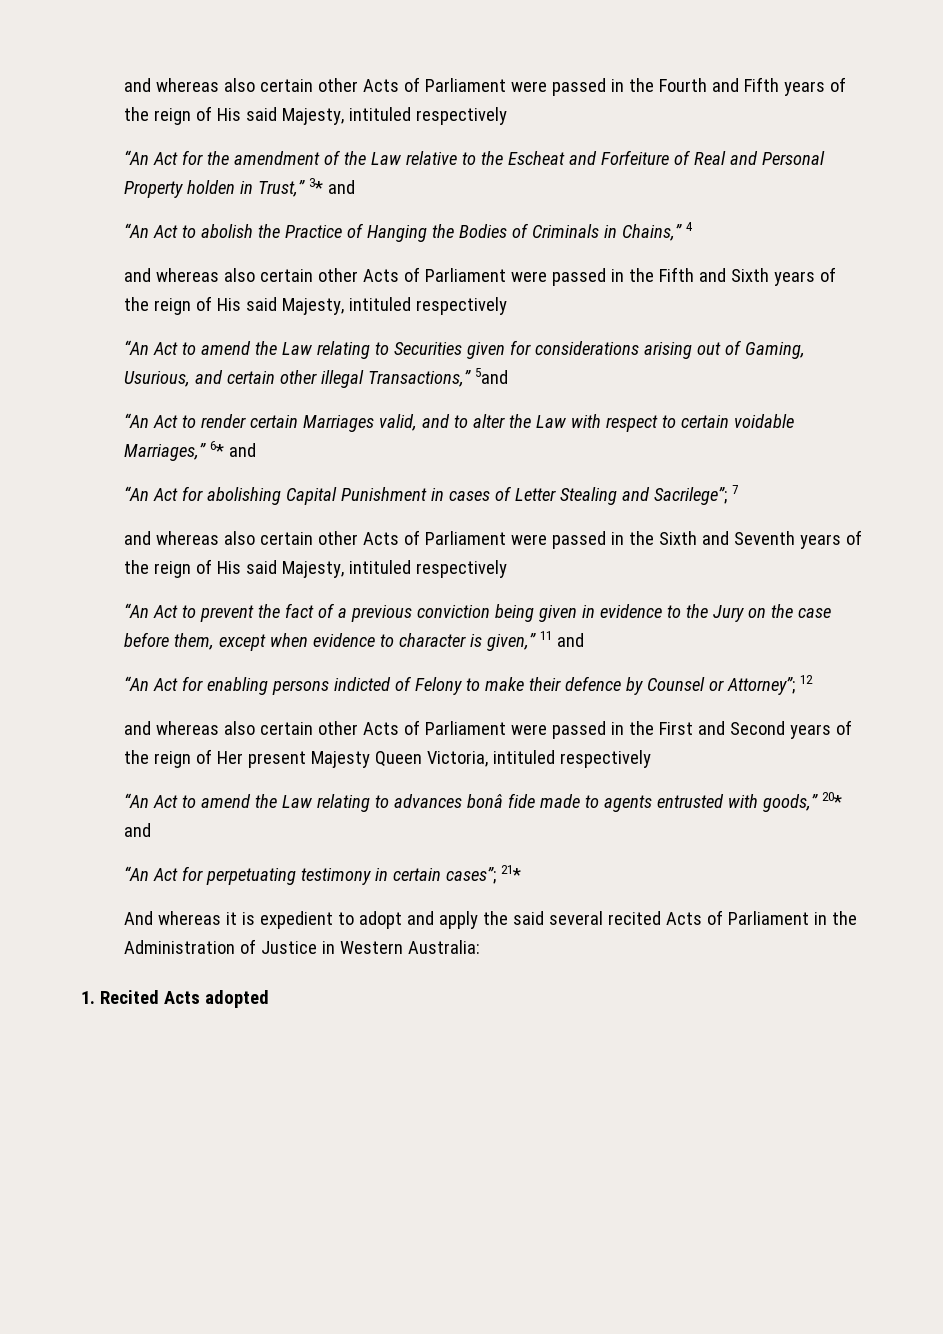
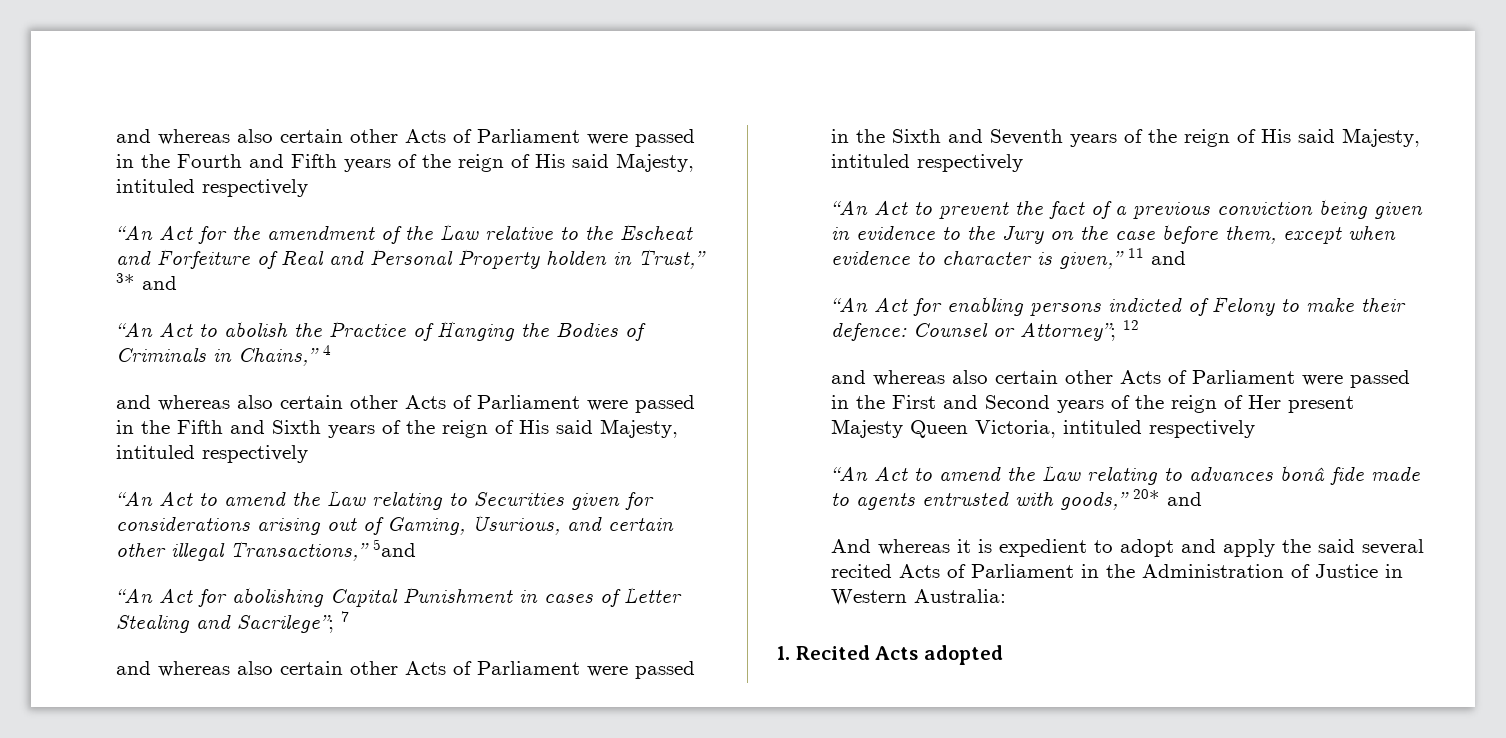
- “An Act to render certain Marriages valid, and to alter the Law with respect to certain voidable Marriages,” 6* and
- “An Act for enabling persons indicted of Felony to make their defence by Counsel or Attorney”; 12
+ “An Act for enabling persons indicted of Felony to make their defence: Counsel or Attorney”; 12
- “An Act for perpetuating testimony in certain cases”; 21*

